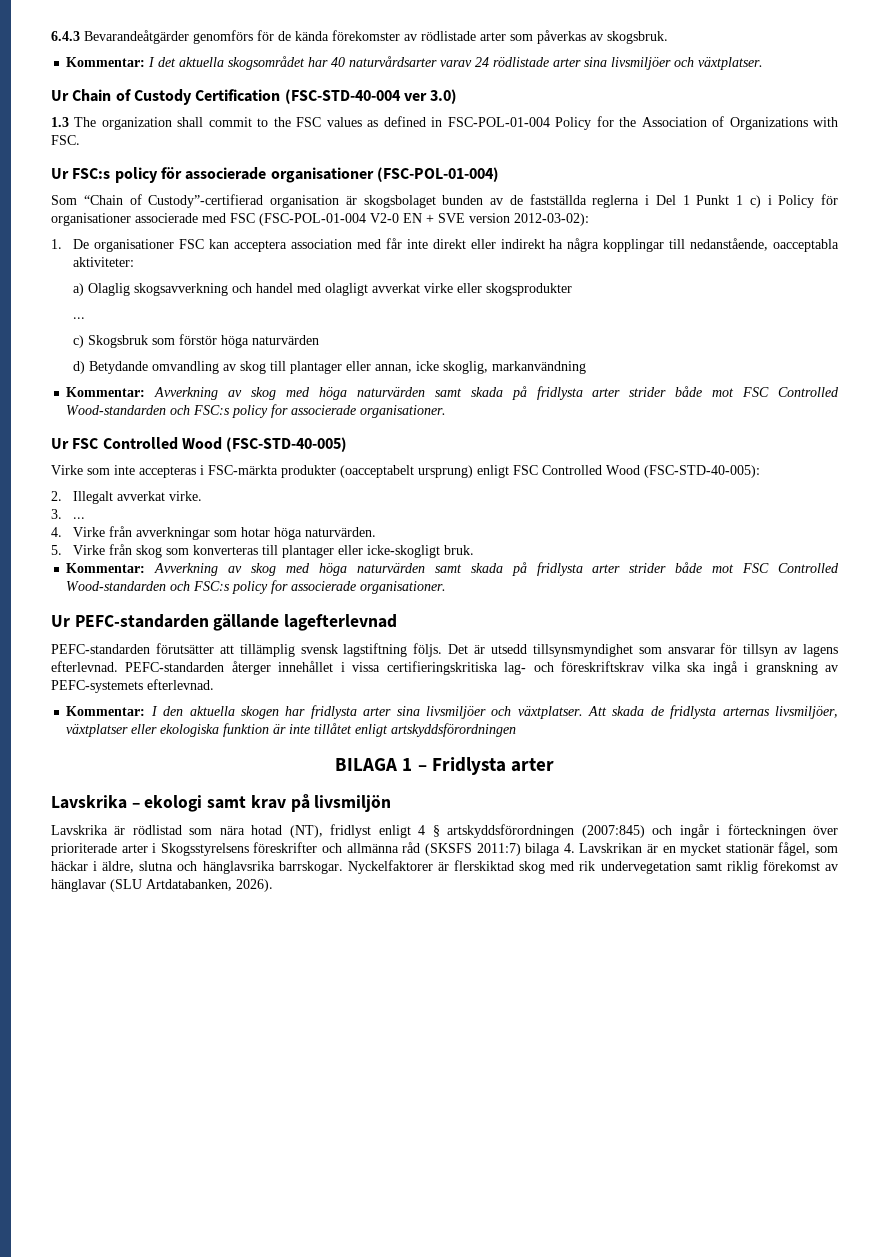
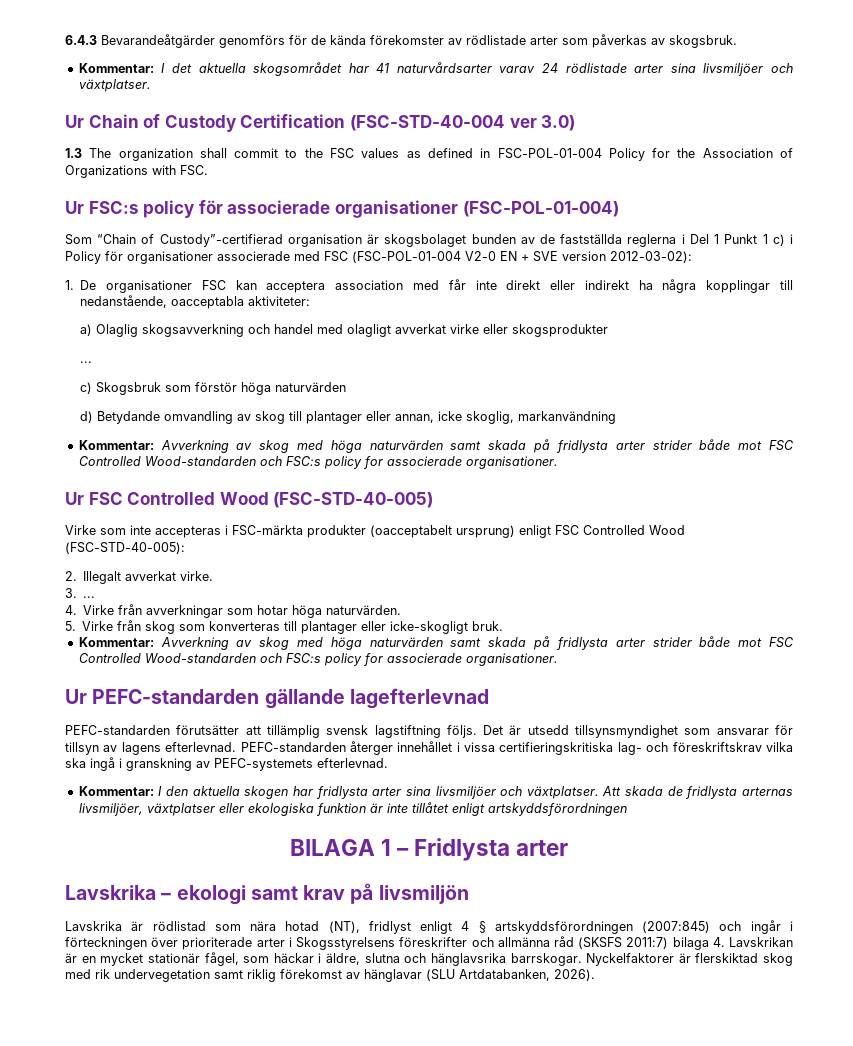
- Kommentar: I det aktuella skogsområdet har 40 naturvårdsarter varav 24 rödlistade arter sina livsmiljöer och växtplatser.
+ Kommentar: I det aktuella skogsområdet har 41 naturvårdsarter varav 24 rödlistade arter sina livsmiljöer och växtplatser.

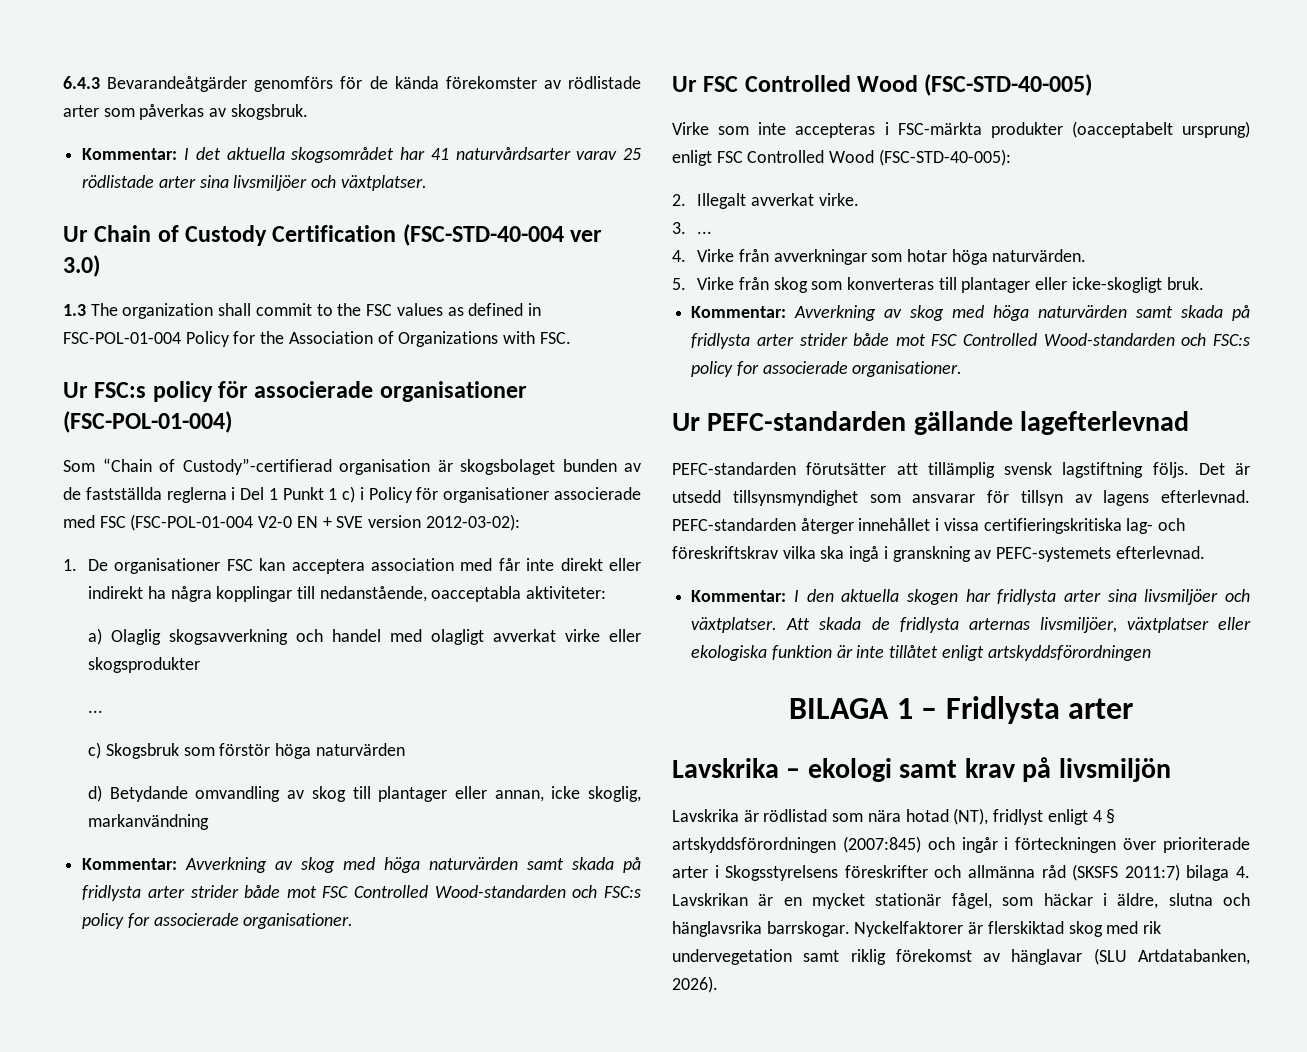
- Kommentar: I det aktuella skogsområdet har 41 naturvårdsarter varav 24 rödlistade arter sina livsmiljöer och växtplatser.
+ Kommentar: I det aktuella skogsområdet har 41 naturvårdsarter varav 25 rödlistade arter sina livsmiljöer och växtplatser.

